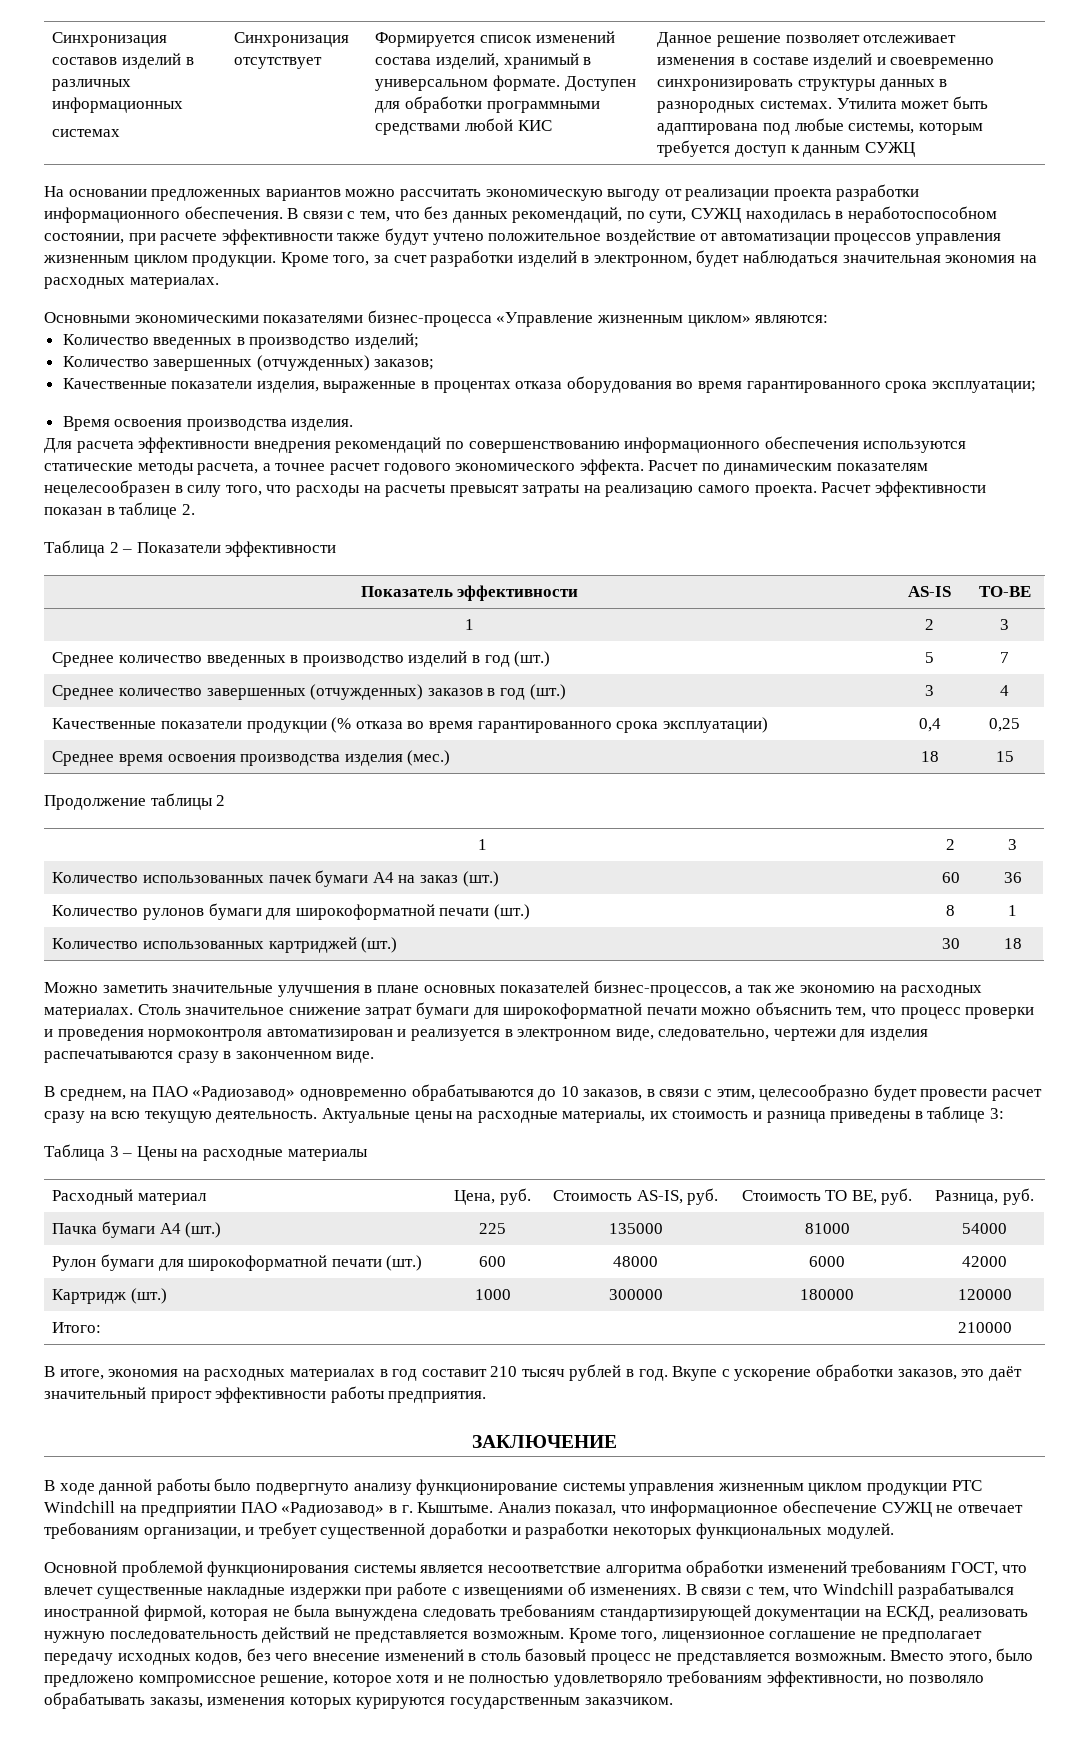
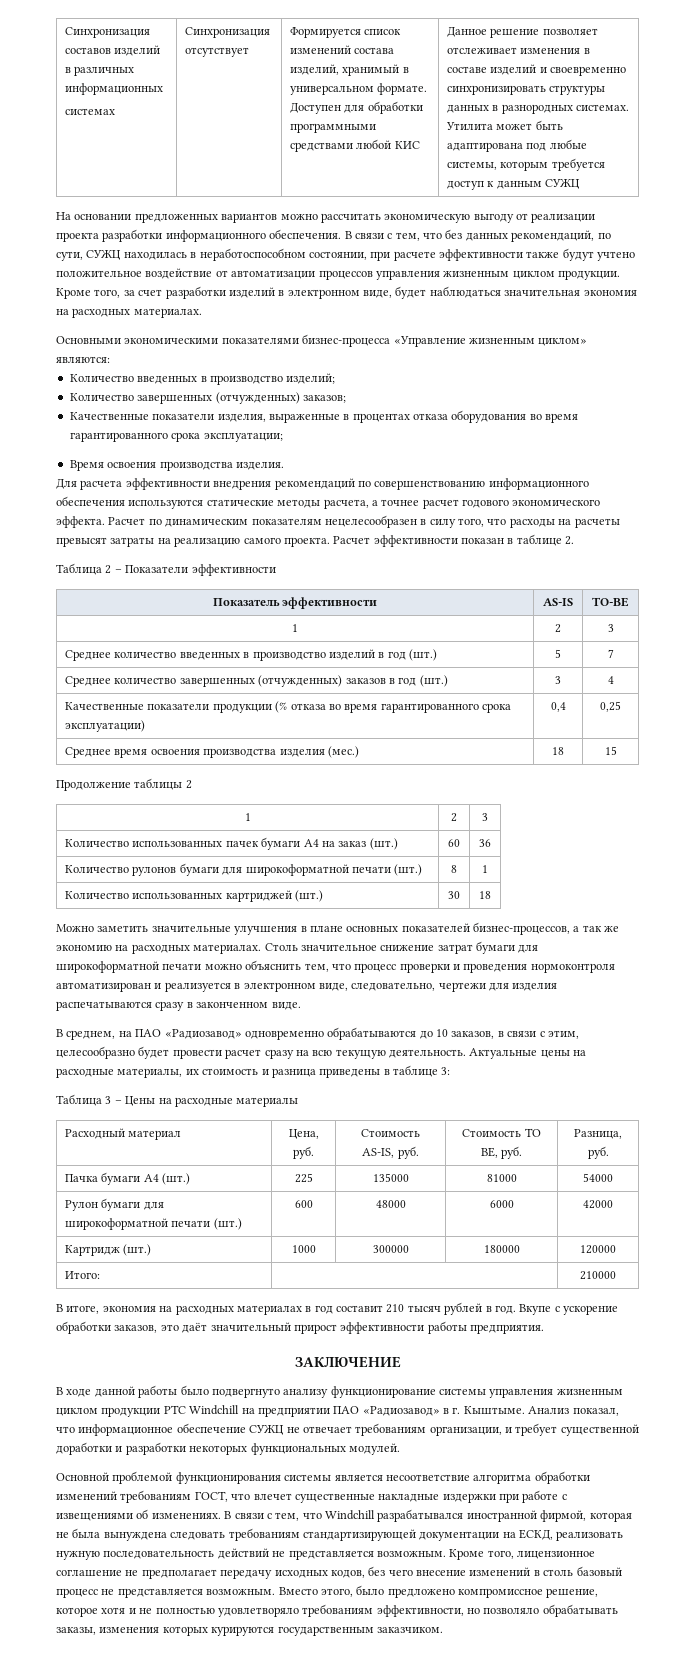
- Кроме того, за счет разработки изделий в электронном, будет наблюдаться значительная экономия на расходных материалах.
+ Кроме того, за счет разработки изделий в электронном виде, будет наблюдаться значительная экономия на расходных материалах.

